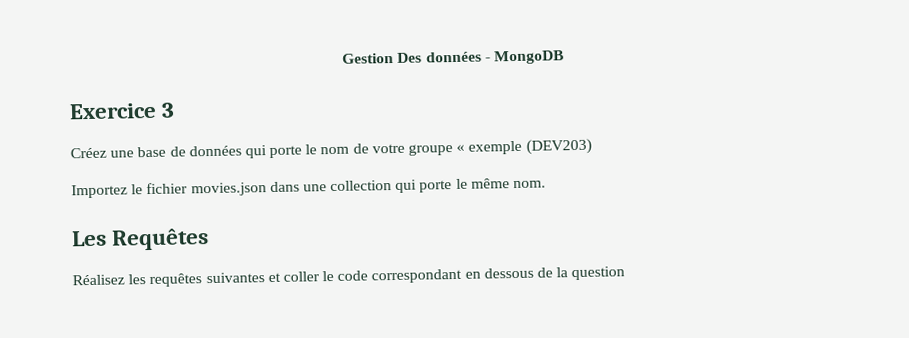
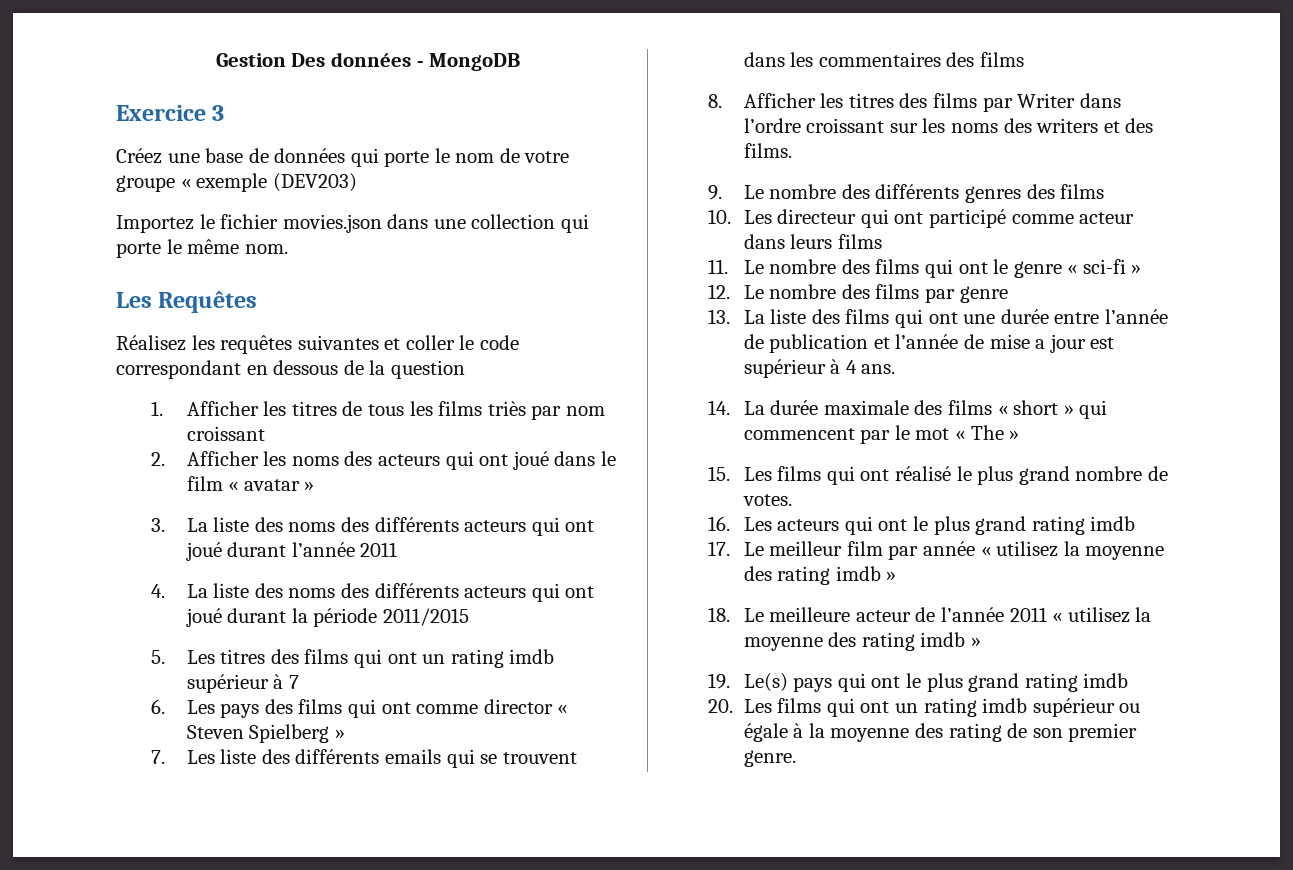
+ 1. Afficher les titres de tous les films triès par nom croissant
+ 2. Afficher les noms des acteurs qui ont joué dans le film « avatar »
+ 3. La liste des noms des différents acteurs qui ont joué durant l’année 2011
+ 4. La liste des noms des différents acteurs qui ont joué durant la période 2011/2015
+ 5. Les titres des films qui ont un rating imdb supérieur à 7
+ 6. Les pays des films qui ont comme director « Steven Spielberg »
+ 7. Les liste des différents emails qui se trouvent dans les commentaires des films
+ 8. Afficher les titres des films par Writer dans l’ordre croissant sur les noms des writers et des films.
+ 9. Le nombre des différents genres des films
+ 10. Les directeur qui ont participé comme acteur dans leurs films
+ 11. Le nombre des films qui ont le genre « sci-fi »
+ 12. Le nombre des films par genre
+ 13. La liste des films qui ont une durée entre l’année de publication et l’année de mise a jour est supérieur à 4 ans.
+ 14. La durée maximale des films « short » qui commencent par le mot « The »
+ 15. Les films qui ont réalisé le plus grand nombre de votes.
+ 16. Les acteurs qui ont le plus grand rating imdb
+ 17. Le meilleur film par année « utilisez la moyenne des rating imdb »
+ 18. Le meilleure acteur de l’année 2011 « utilisez la moyenne des rating imdb »
+ 19. Le(s) pays qui ont le plus grand rating imdb
+ 20. Les films qui ont un rating imdb supérieur ou égale à la moyenne des rating de son premier genre.

